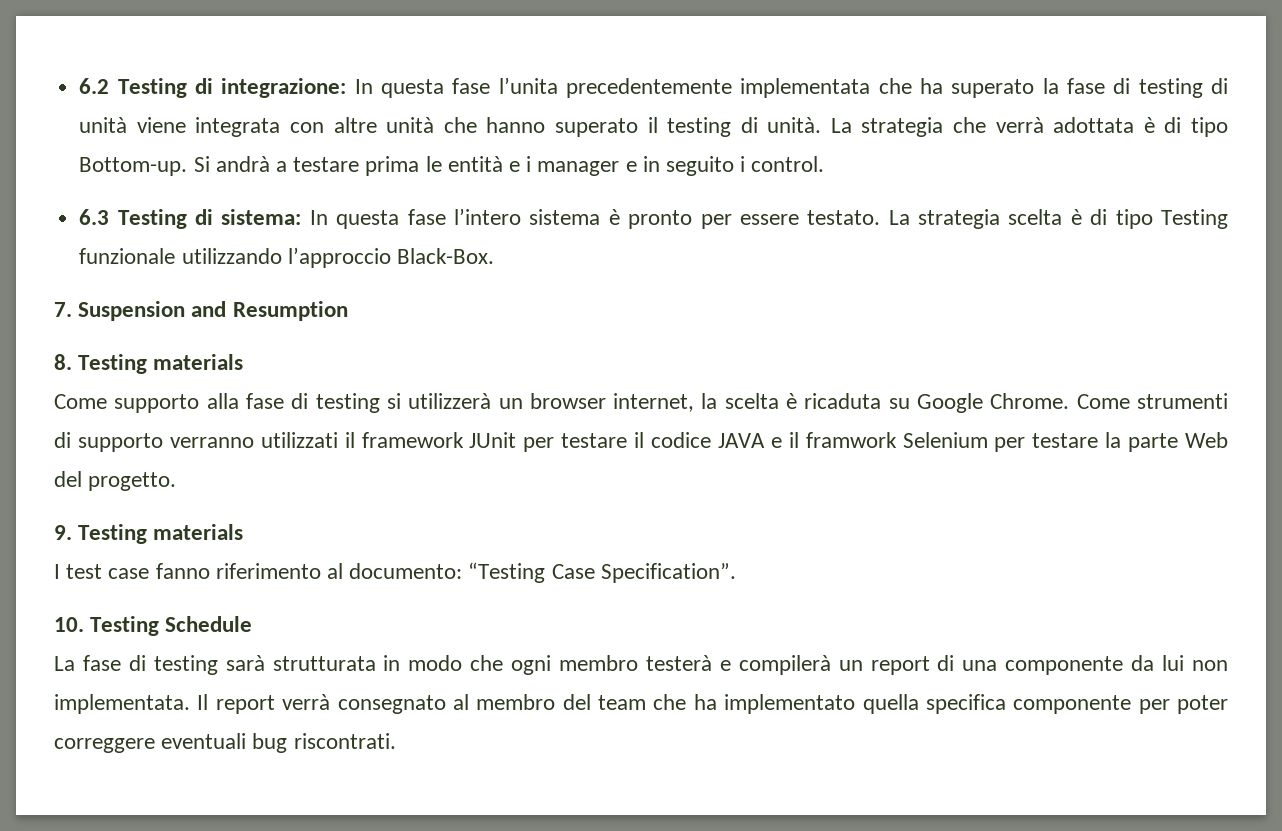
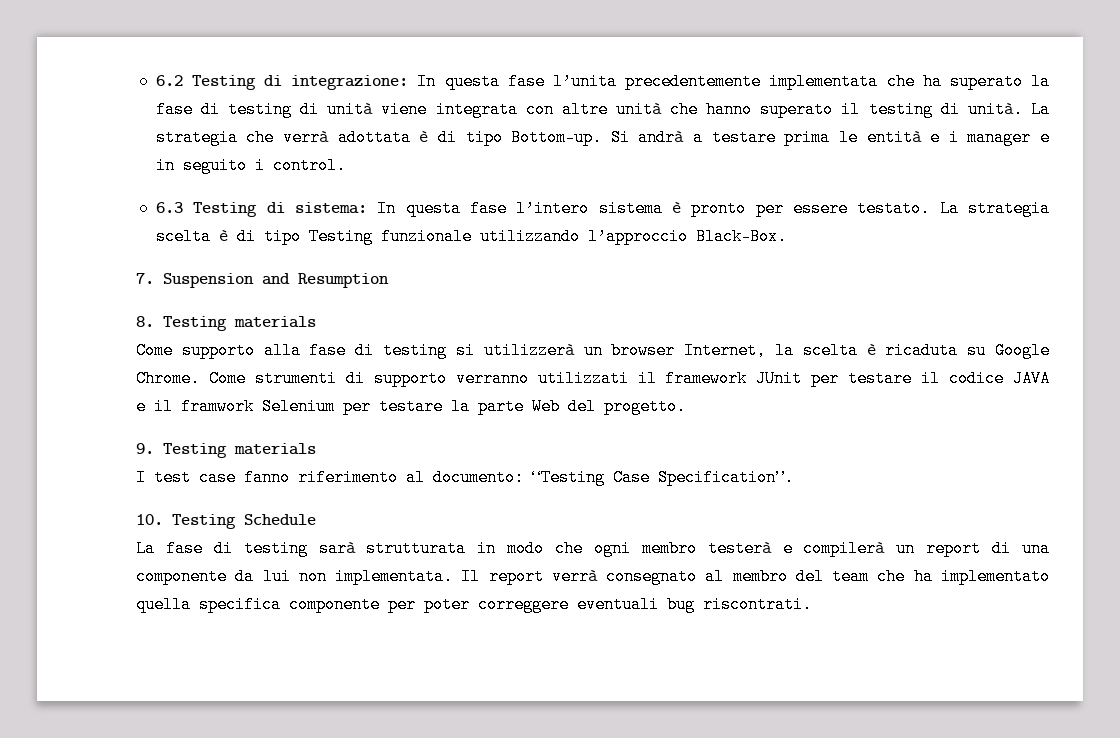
- Come supporto alla fase di testing si utilizzerà un browser internet, la scelta è ricaduta su Google Chrome.
+ Come supporto alla fase di testing si utilizzerà un browser Internet, la scelta è ricaduta su Google Chrome.

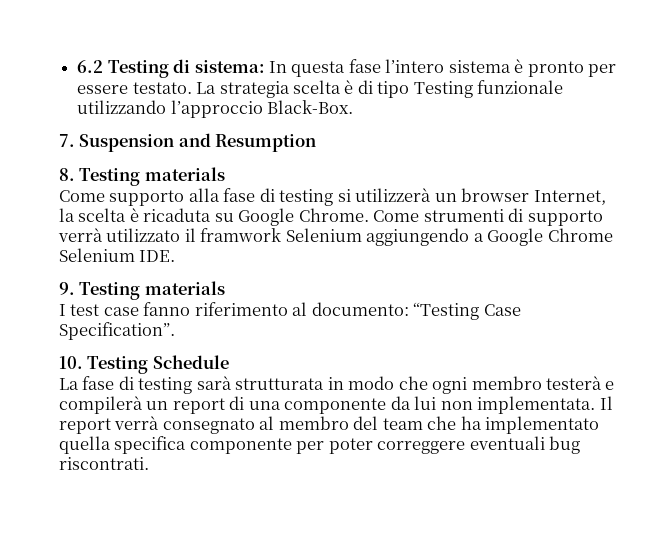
- 6.2 Testing di integrazione: In questa fase l’unita precedentemente implementata che ha superato la fase di testing di unità viene integrata con altre unità che hanno superato il testing di unità. La strategia che verrà adottata è di tipo Bottom-up. Si andrà a testare prima le entità e i manager e in seguito i control.
- 6.3 Testing di sistema: In questa fase l’intero sistema è pronto per essere testato.
+ 6.2 Testing di sistema: In questa fase l’intero sistema è pronto per essere testato.
- Come strumenti di supporto verranno utilizzati il framework JUnit per testare il codice JAVA e il framwork Selenium per testare la parte Web del progetto.
+ Come strumenti di supporto verrà utilizzato il framwork Selenium aggiungendo a Google Chrome Selenium IDE.

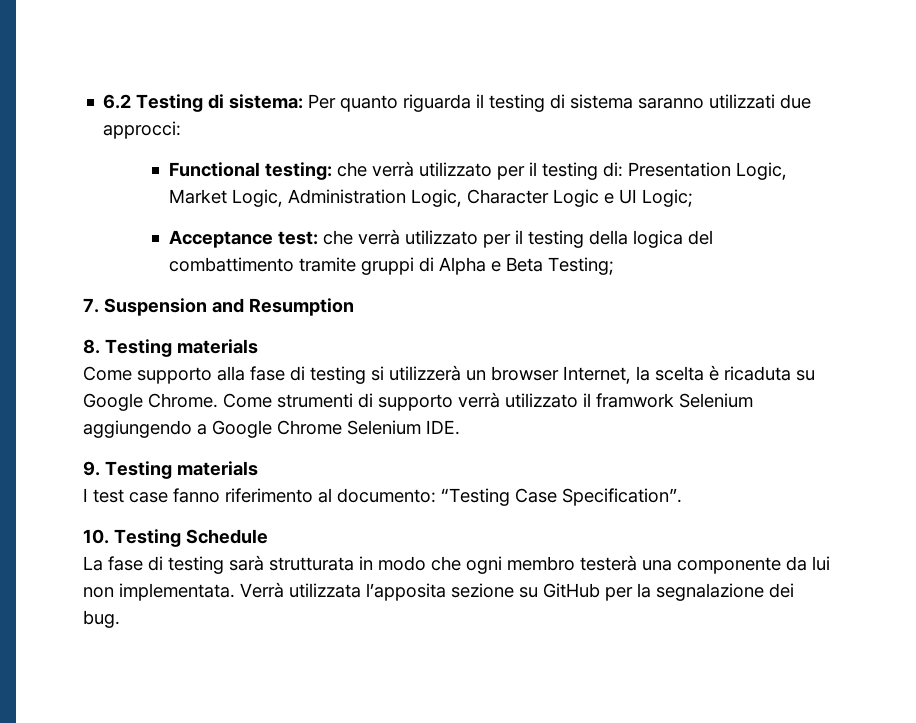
- 6.2 Testing di sistema: In questa fase l’intero sistema è pronto per essere testato. La strategia scelta è di tipo Testing funzionale utilizzando l’approccio Black-Box.
+ 6.2 Testing di sistema: Per quanto riguarda il testing di sistema saranno utilizzati due approcci:
+ Functional testing: che verrà utilizzato per il testing di: Presentation Logic, Market Logic, Administration Logic, Character Logic e UI Logic;
+ Acceptance test: che verrà utilizzato per il testing della logica del combattimento tramite gruppi di Alpha e Beta Testing;
- La fase di testing sarà strutturata in modo che ogni membro testerà e compilerà un report di una componente da lui non implementata.
+ La fase di testing sarà strutturata in modo che ogni membro testerà una componente da lui non implementata.
- Il report verrà consegnato al membro del team che ha implementato quella specifica componente per poter correggere eventuali bug riscontrati.
+ Verrà utilizzata l’apposita sezione su GitHub per la segnalazione dei bug.

